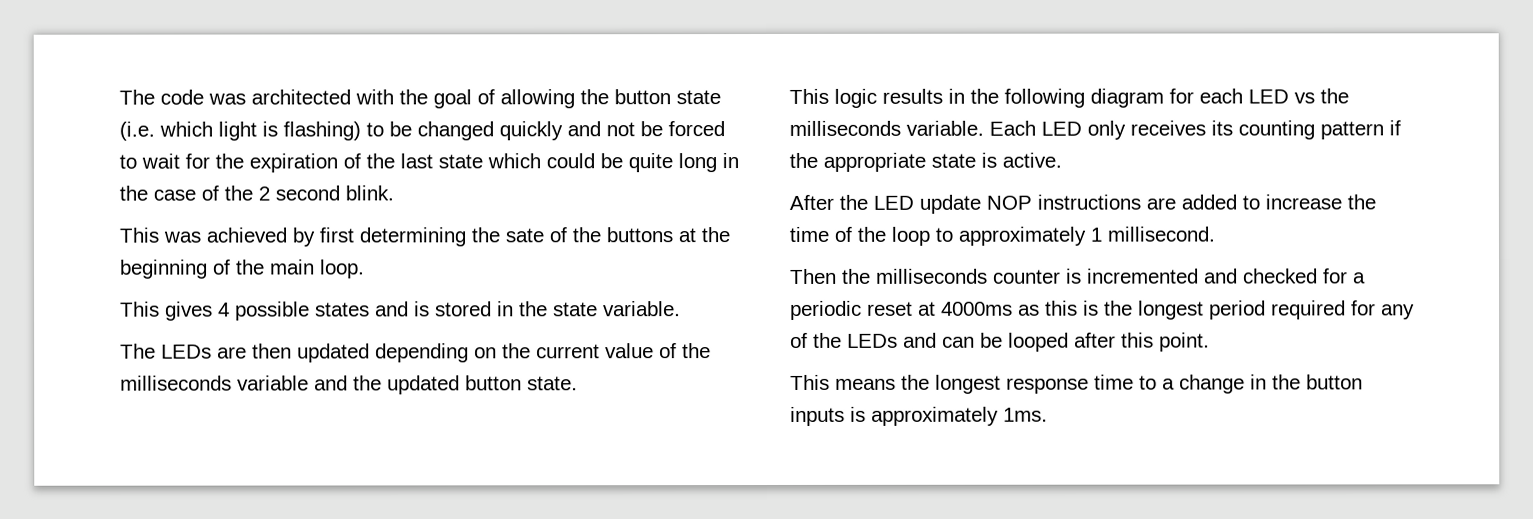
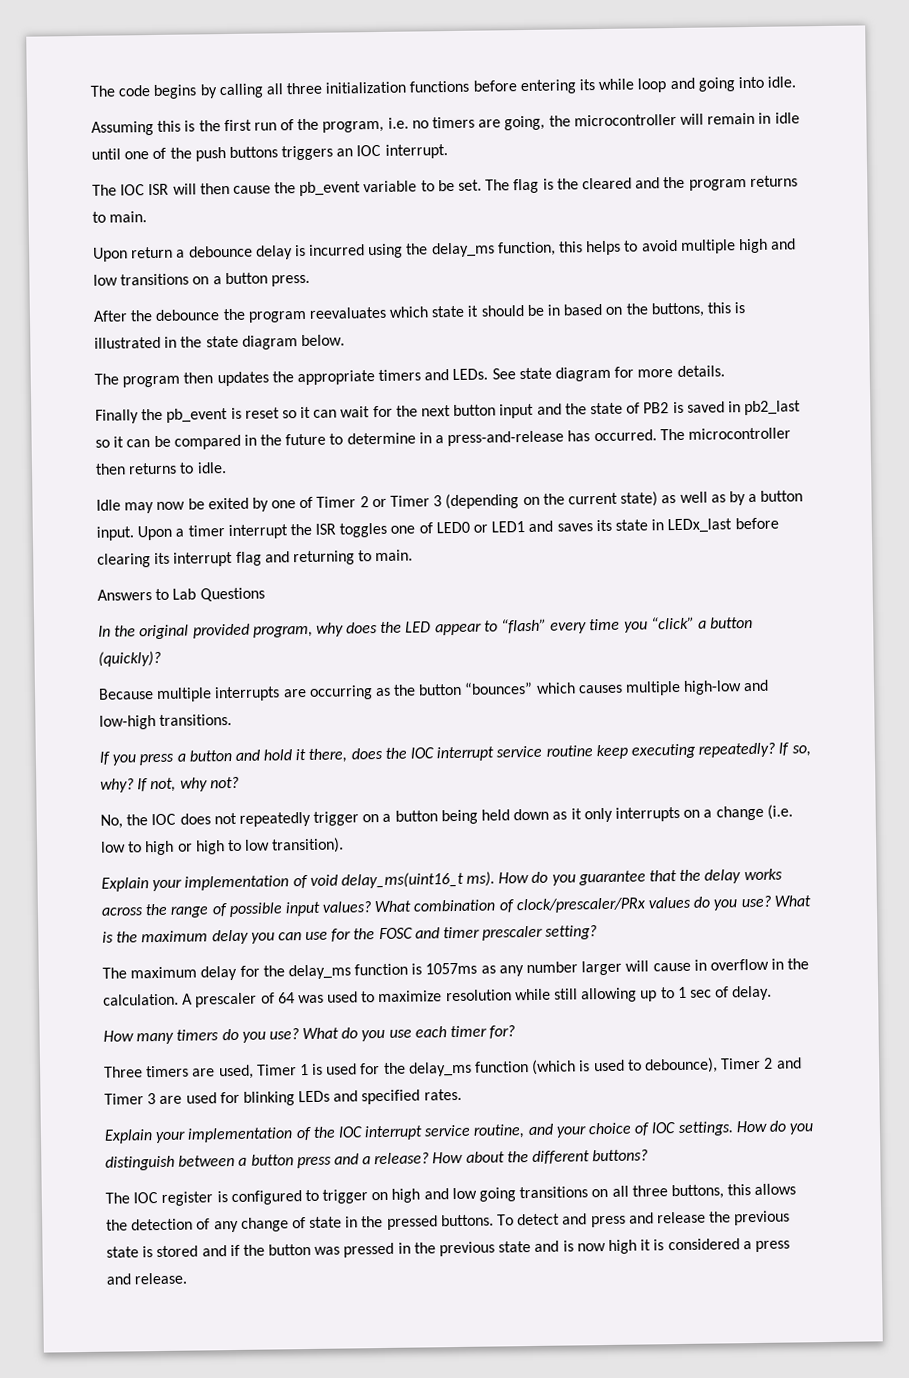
- The code was architected with the goal of allowing the button state (i.e. which light is flashing) to be changed quickly and not be forced to wait for the expiration of the last state which could be quite long in the case of the 2 second blink.
- This was achieved by first determining the sate of the buttons at the beginning of the main loop.
- This gives 4 possible states and is stored in the state variable.
- The LEDs are then updated depending on the current value of the milliseconds variable and the updated button state.
- This logic results in the following diagram for each LED vs the milliseconds variable. Each LED only receives its counting pattern if the appropriate state is active.
- After the LED update NOP instructions are added to increase the time of the loop to approximately 1 millisecond.
- Then the milliseconds counter is incremented and checked for a periodic reset at 4000ms as this is the longest period required for any of the LEDs and can be looped after this point.
- This means the longest response time to a change in the button inputs is approximately 1ms.
+ The code begins by calling all three initialization functions before entering its while loop and going into idle.
+ Assuming this is the first run of the program, i.e. no timers are going, the microcontroller will remain in idle until one of the push buttons triggers an IOC interrupt.
+ The IOC ISR will then cause the pb_event variable to be set. The flag is the cleared and the program returns to main.
+ Upon return a debounce delay is incurred using the delay_ms function, this helps to avoid multiple high and low transitions on a button press.
+ After the debounce the program reevaluates which state it should be in based on the buttons, this is illustrated in the state diagram below.
+ The program then updates the appropriate timers and LEDs. See state diagram for more details.
+ Finally the pb_event is reset so it can wait for the next button input and the state of PB2 is saved in pb2_last so it can be compared in the future to determine in a press-and-release has occurred. The microcontroller then returns to idle.
+ Idle may now be exited by one of Timer 2 or Timer 3 (depending on the current state) as well as by a button input. Upon a timer interrupt the ISR toggles one of LED0 or LED1 and saves its state in LEDx_last before clearing its interrupt flag and returning to main.
+ Answers to Lab Questions
+ In the original provided program, why does the LED appear to “flash” every time you “click” a button (quickly)?
+ Because multiple interrupts are occurring as the button “bounces” which causes multiple high-low and low-high transitions.
+ If you press a button and hold it there, does the IOC interrupt service routine keep executing repeatedly? If so, why? If not, why not?
+ No, the IOC does not repeatedly trigger on a button being held down as it only interrupts on a change (i.e. low to high or high to low transition).
+ Explain your implementation of void delay_ms(uint16_t ms). How do you guarantee that the delay works across the range of possible input values? What combination of clock/prescaler/PRx values do you use? What is the maximum delay you can use for the FOSC and timer prescaler setting?
+ The maximum delay for the delay_ms function is 1057ms as any number larger will cause in overflow in the calculation. A prescaler of 64 was used to maximize resolution while still allowing up to 1 sec of delay.
+ How many timers do you use? What do you use each timer for?
+ Three timers are used, Timer 1 is used for the delay_ms function (which is used to debounce), Timer 2 and Timer 3 are used for blinking LEDs and specified rates.
+ Explain your implementation of the IOC interrupt service routine, and your choice of IOC settings. How do you distinguish between a button press and a release? How about the different buttons?
+ The IOC register is configured to trigger on high and low going transitions on all three buttons, this allows the detection of any change of state in the pressed buttons. To detect and press and release the previous state is stored and if the button was pressed in the previous state and is now high it is considered a press and release.

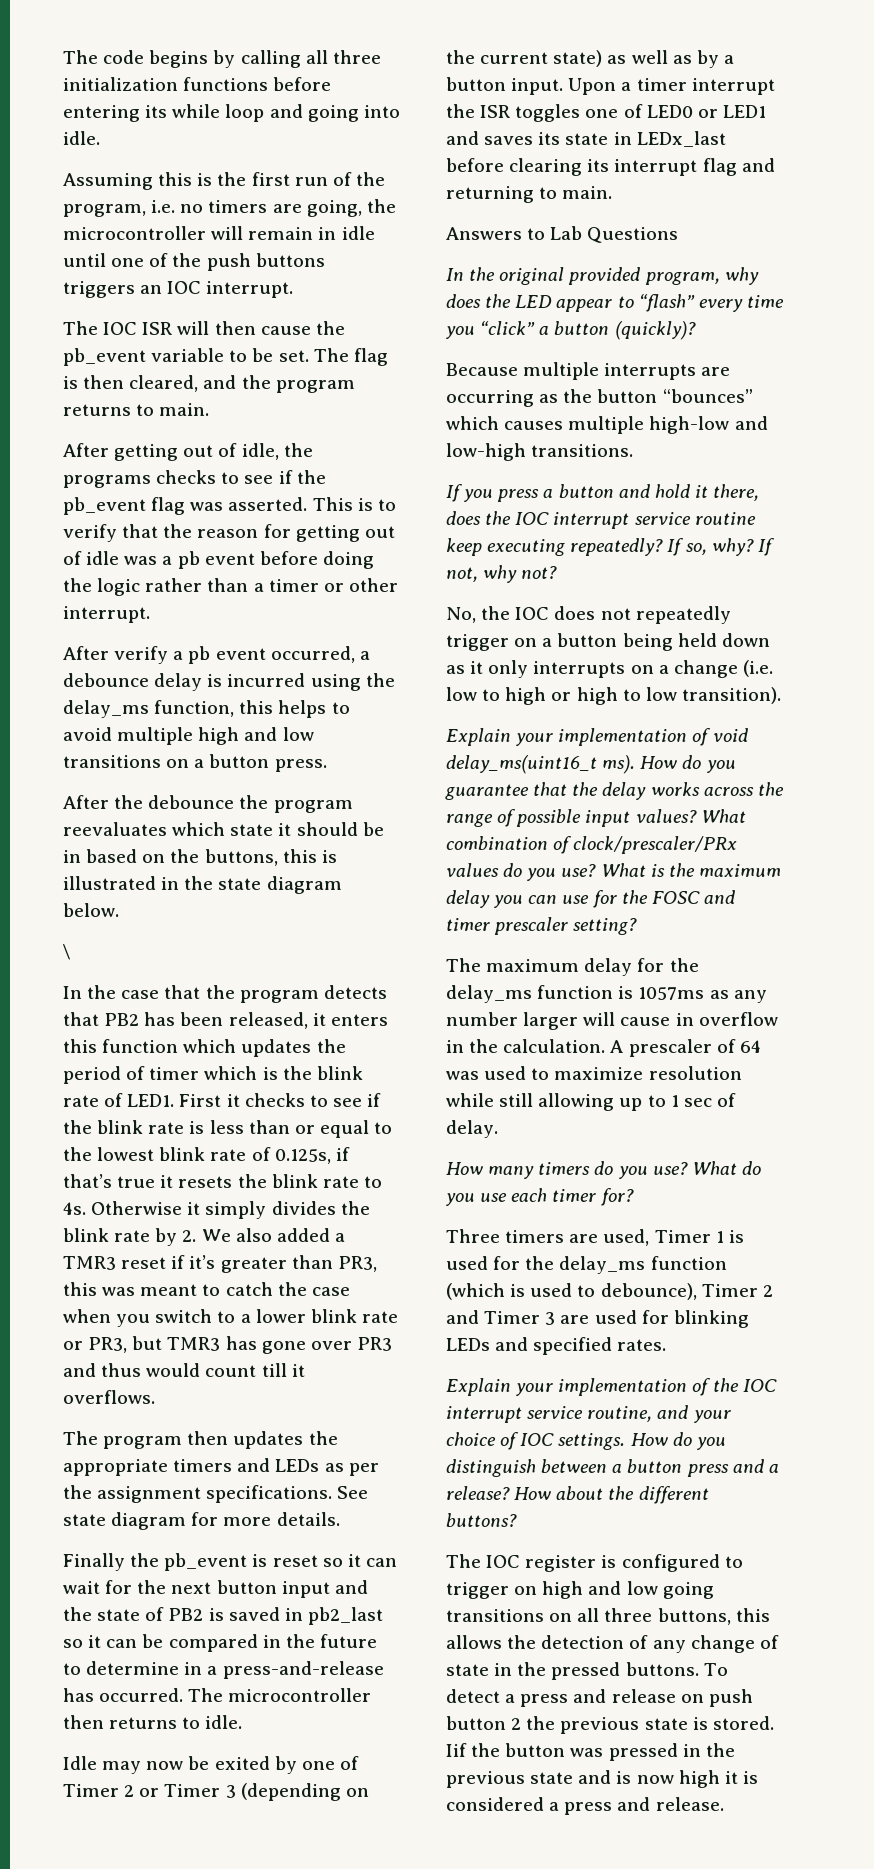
- The flag is the cleared and the program returns to main.
+ The flag is then cleared, and the program returns to main.
- Upon return a debounce delay is incurred using the delay_ms function, this helps to avoid multiple high and low transitions on a button press.
+ After getting out of idle, the programs checks to see if the pb_event flag was asserted. This is to verify that the reason for getting out of idle was a pb event before doing the logic rather than a timer or other interrupt.
+ After verify a pb event occurred, a debounce delay is incurred using the delay_ms function, this helps to avoid multiple high and low transitions on a button press.
+ \
+ In the case that the program detects that PB2 has been released, it enters this function which updates the period of timer which is the blink rate of LED1. First it checks to see if the blink rate is less than or equal to the lowest blink rate of 0.125s, if that’s true it resets the blink rate to 4s. Otherwise it simply divides the blink rate by 2. We also added a TMR3 reset if it’s greater than PR3, this was meant to catch the case when you switch to a lower blink rate or PR3, but TMR3 has gone over PR3 and thus would count till it overflows.
- The program then updates the appropriate timers and LEDs.
+ The program then updates the appropriate timers and LEDs as per the assignment specifications.
- To detect and press and release the previous state is stored and if the button was pressed in the previous state and is now high it is considered a press and release.
+ To detect a press and release on push button 2 the previous state is stored. Iif the button was pressed in the previous state and is now high it is considered a press and release.

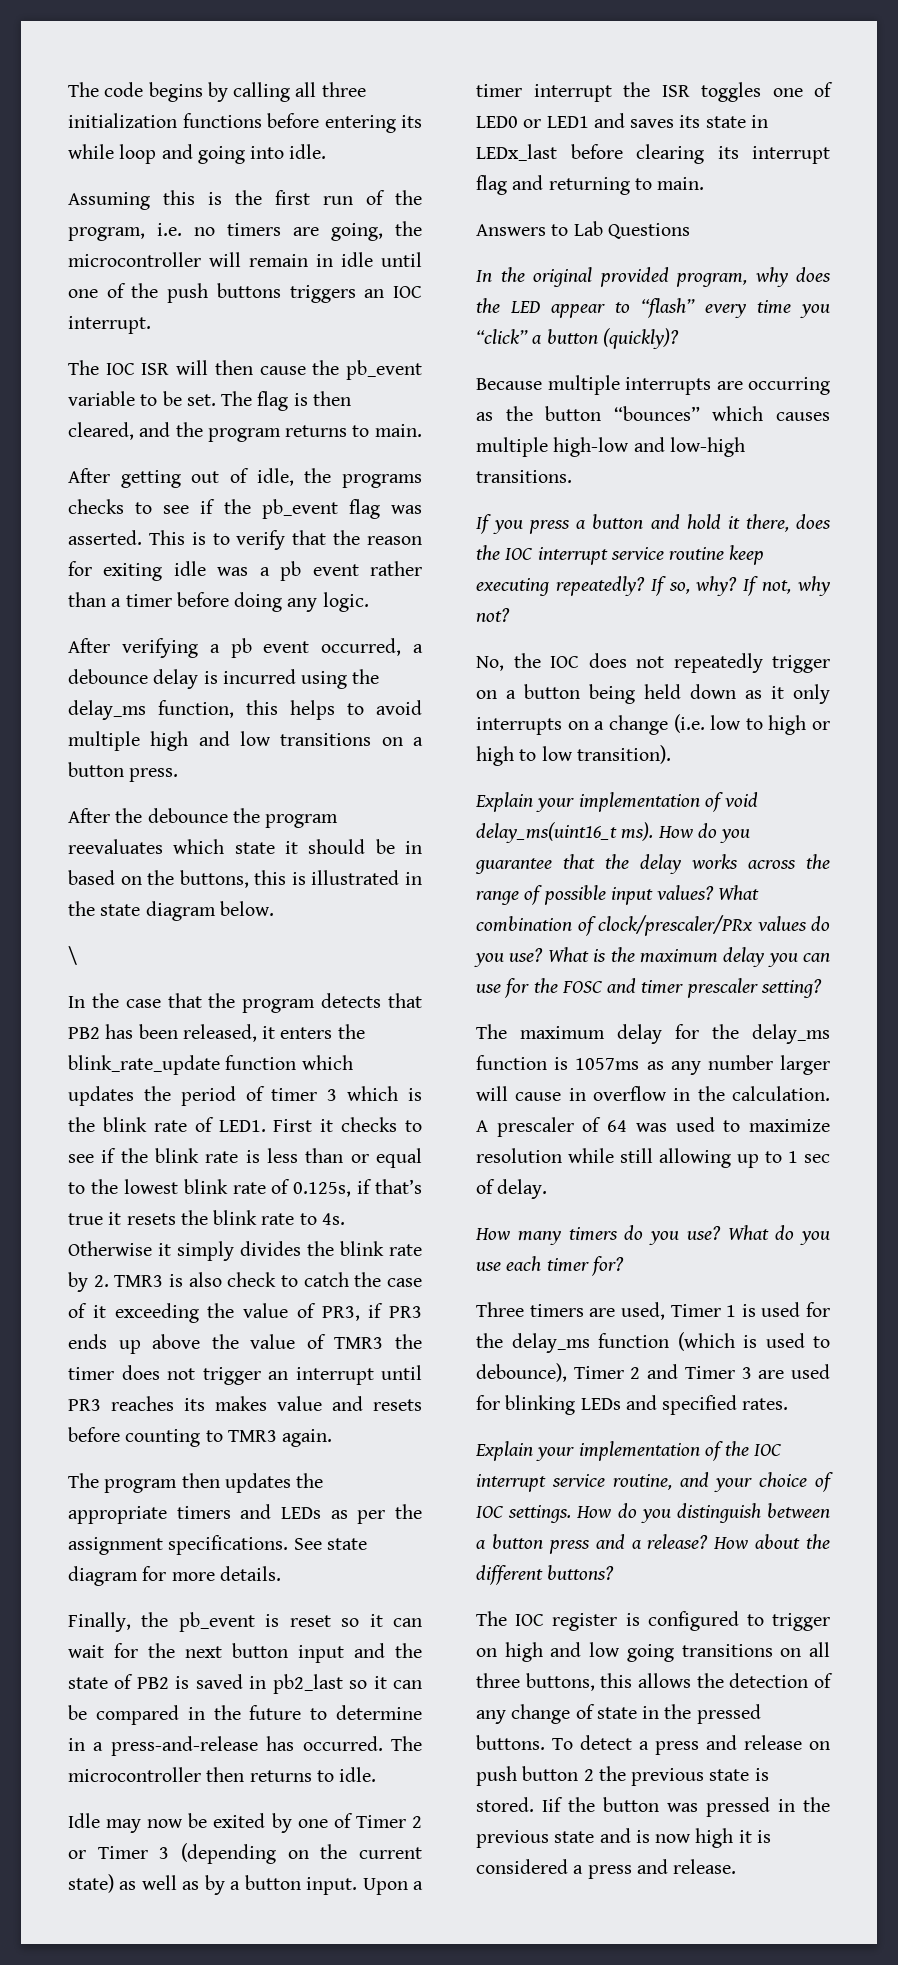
- This is to verify that the reason for getting out of idle was a pb event before doing the logic rather than a timer or other interrupt.
- After verify a pb event occurred, a debounce delay is incurred using the delay_ms function, this helps to avoid multiple high and low transitions on a button press.
+ This is to verify that the reason for exiting idle was a pb event rather than a timer before doing any logic.
+ After verifying a pb event occurred, a debounce delay is incurred using the delay_ms function, this helps to avoid multiple high and low transitions on a button press.
- In the case that the program detects that PB2 has been released, it enters this function which updates the period of timer which is the blink rate of LED1.
+ In the case that the program detects that PB2 has been released, it enters the blink_rate_update function which updates the period of timer 3 which is the blink rate of LED1.
- Otherwise it simply divides the blink rate by 2. We also added a TMR3 reset if it’s greater than PR3, this was meant to catch the case when you switch to a lower blink rate or PR3, but TMR3 has gone over PR3 and thus would count till it overflows.
+ Otherwise it simply divides the blink rate by 2. TMR3 is also check to catch the case of it exceeding the value of PR3, if PR3 ends up above the value of TMR3 the timer does not trigger an interrupt until PR3 reaches its makes value and resets before counting to TMR3 again.
- Finally the pb_event is reset so it can wait for the next button input and the state of PB2 is saved in pb2_last so it can be compared in the future to determine in a press-and-release has occurred.
+ Finally, the pb_event is reset so it can wait for the next button input and the state of PB2 is saved in pb2_last so it can be compared in the future to determine in a press-and-release has occurred.

